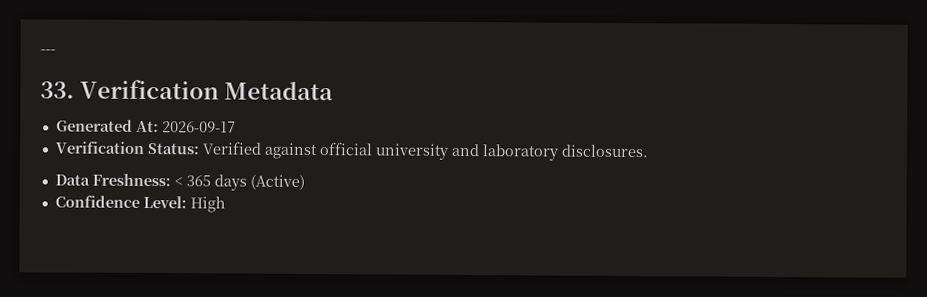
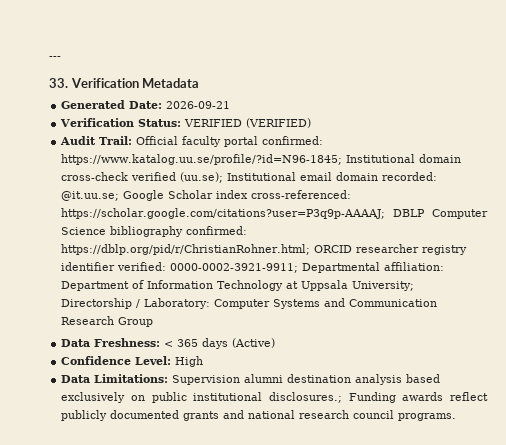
- Generated At: 2026-09-17
+ Generated Date: 2026-09-21
- Verification Status: Verified against official university and laboratory disclosures.
+ Verification Status: VERIFIED (VERIFIED)
+ Audit Trail: Official faculty portal confirmed: https://www.katalog.uu.se/profile/?id=N96-1845; Institutional domain cross-check verified (uu.se); Institutional email domain recorded: @it.uu.se; Google Scholar index cross-referenced: https://scholar.google.com/citations?user=P3q9p-AAAAJ; DBLP Computer Science bibliography confirmed: https://dblp.org/pid/r/ChristianRohner.html; ORCID researcher registry identifier verified: 0000-0002-3921-9911; Departmental affiliation: Department of Information Technology at Uppsala University; Directorship / Laboratory: Computer Systems and Communication Research Group
+ Data Limitations: Supervision alumni destination analysis based exclusively on public institutional disclosures.; Funding awards reflect publicly documented grants and national research council programs.

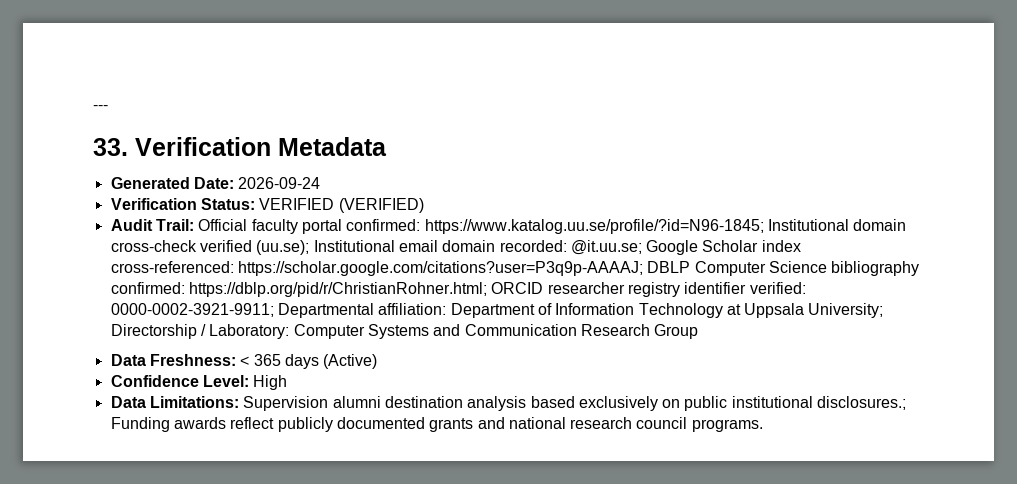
- Generated Date: 2026-09-21
+ Generated Date: 2026-09-24

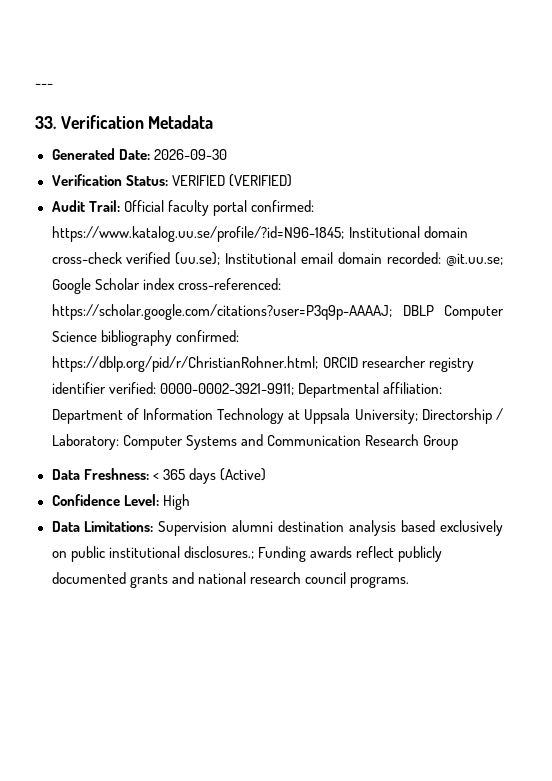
- Generated Date: 2026-09-24
+ Generated Date: 2026-09-30

